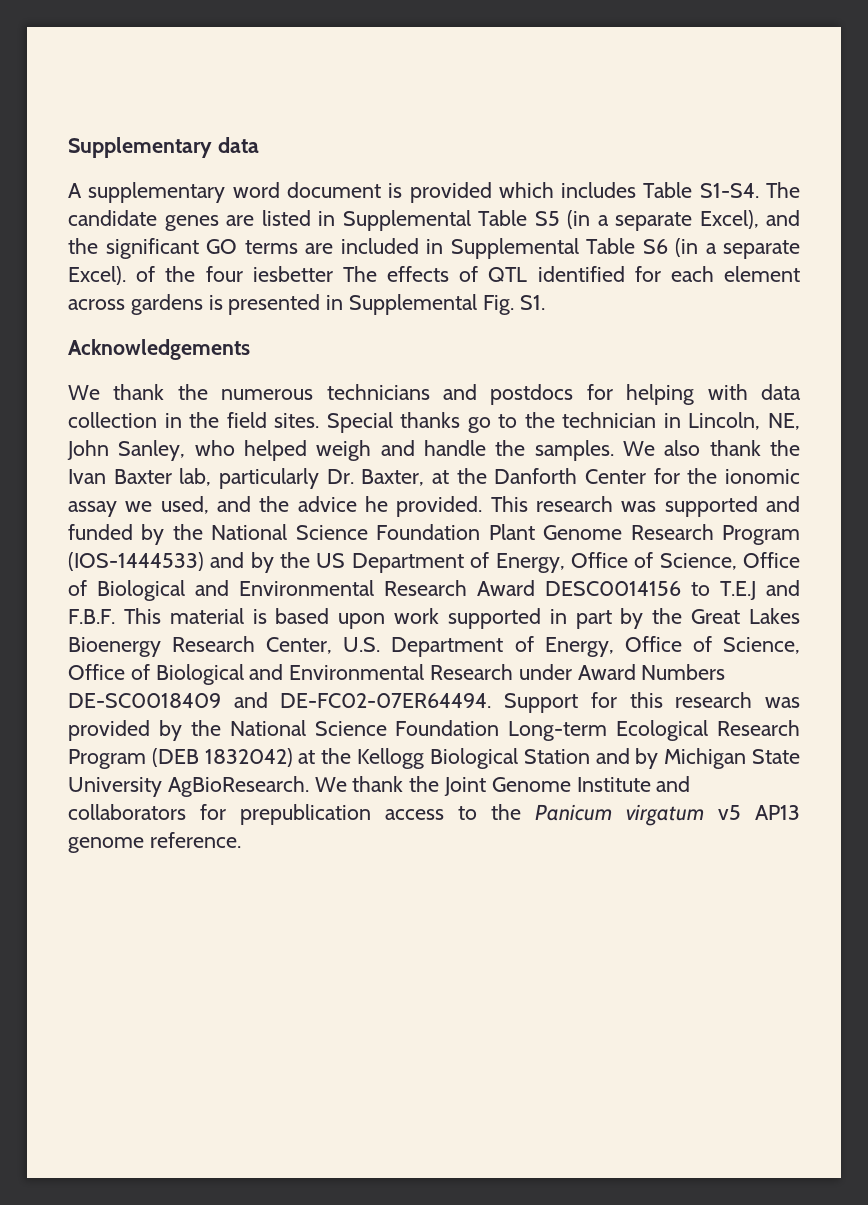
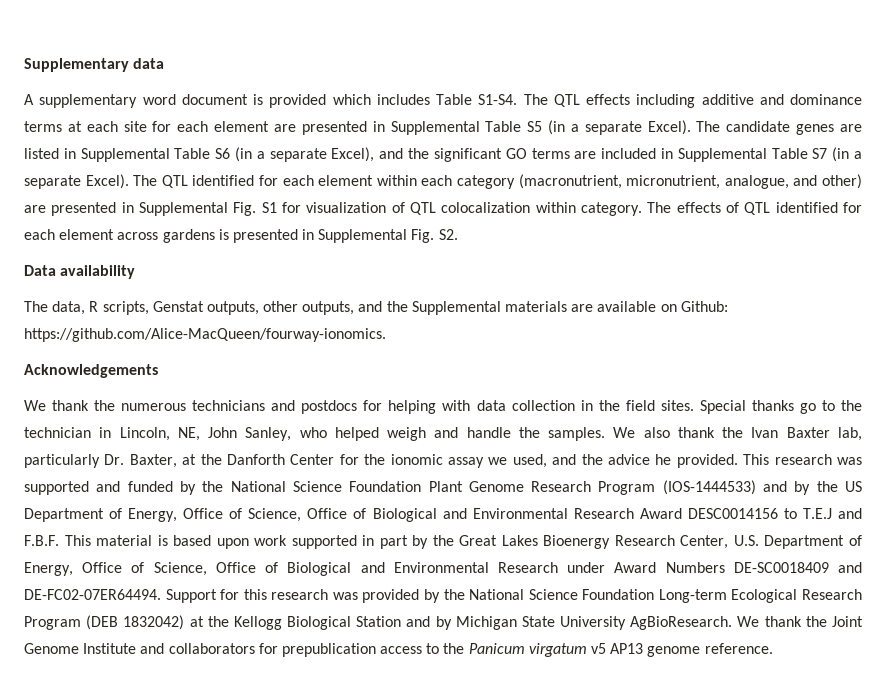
- The candidate genes are listed in Supplemental Table S5 (in a separate Excel), and the significant GO terms are included in Supplemental Table S6 (in a separate Excel). of the four iesbetter The effects of QTL identified for each element across gardens is presented in Supplemental Fig. S1.
+ The QTL effects including additive and dominance terms at each site for each element are presented in Supplemental Table S5 (in a separate Excel). The candidate genes are listed in Supplemental Table S6 (in a separate Excel), and the significant GO terms are included in Supplemental Table S7 (in a separate Excel). The QTL identified for each element within each category (macronutrient, micronutrient, analogue, and other) are presented in Supplemental Fig. S1 for visualization of QTL colocalization within category. The effects of QTL identified for each element across gardens is presented in Supplemental Fig. S2.
+ Data availability
+ The data, R scripts, Genstat outputs, other outputs, and the Supplemental materials are available on Github: https://github.com/Alice-MacQueen/fourway-ionomics.

